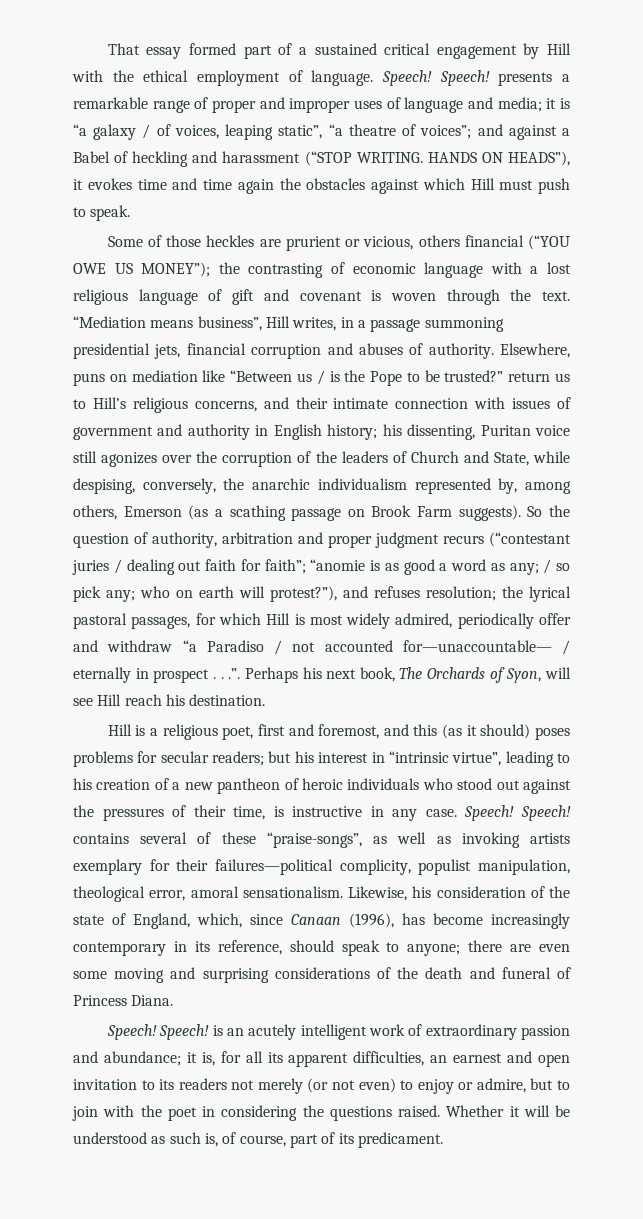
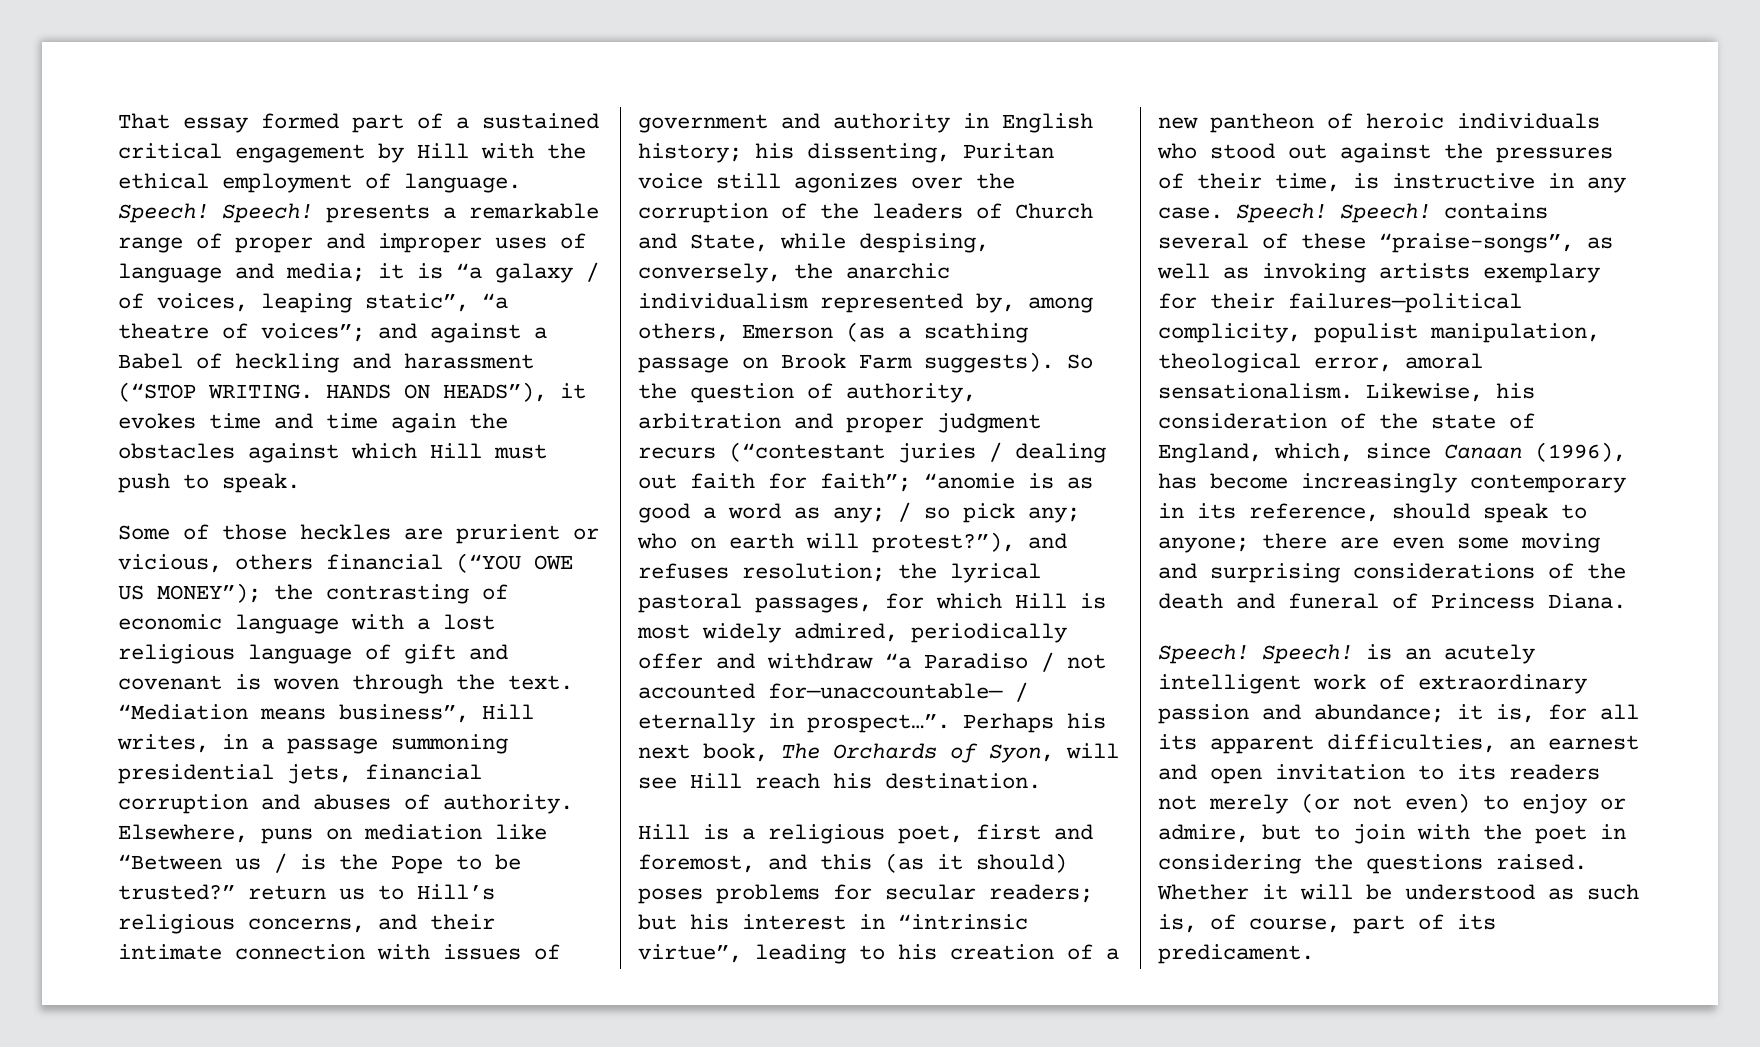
- the lyrical pastoral passages, for which Hill is most widely admired, periodically offer and withdraw “a Paradiso / not accounted for—unaccountable— / eternally in prospect . . .”. Perhaps his next book, The Orchards of Syon, will see Hill reach his destination.
+ the lyrical pastoral passages, for which Hill is most widely admired, periodically offer and withdraw “a Paradiso / not accounted for—unaccountable— / eternally in prospect…”. Perhaps his next book, The Orchards of Syon, will see Hill reach his destination.

